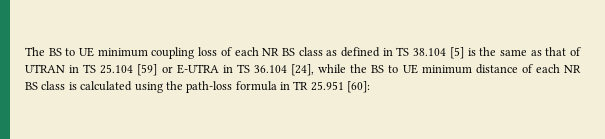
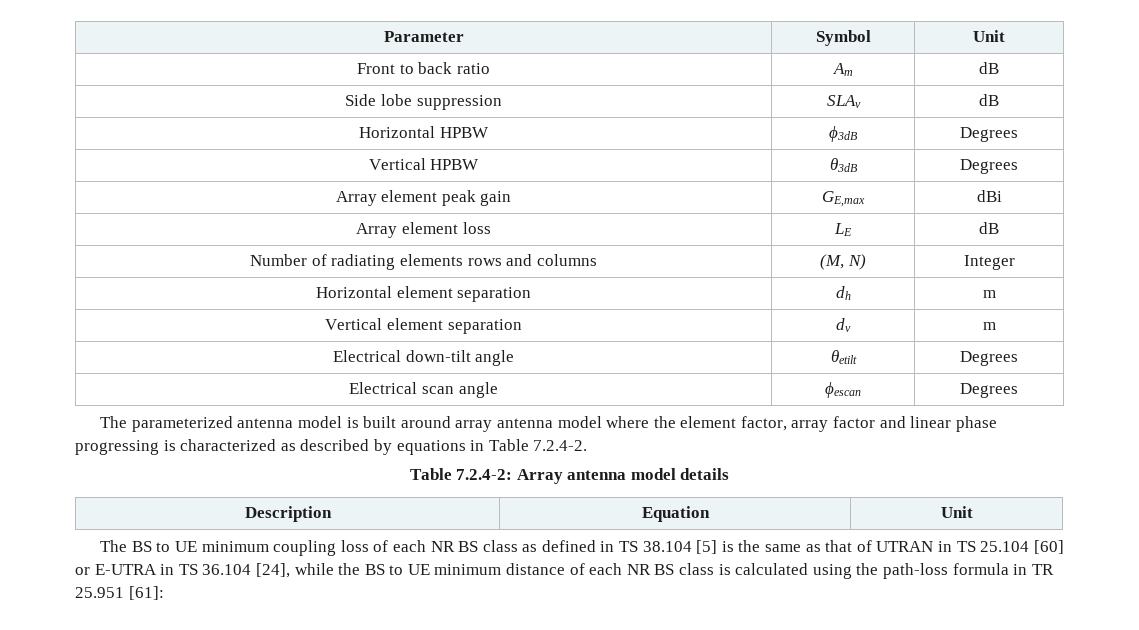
+ Parameter | Symbol | Unit
+ Front to back ratio | Am | dB
+ Side lobe suppression | SLAv | dB
+ Horizontal HPBW | ϕ3dB | Degrees
+ Vertical HPBW | θ3dB | Degrees
+ Array element peak gain | GE,max | dBi
+ Array element loss | LE | dB
+ Number of radiating elements rows and columns | (M, N) | Integer
+ Horizontal element separation | dh | m
+ Vertical element separation | dv | m
+ Electrical down-tilt angle | θetilt | Degrees
+ Electrical scan angle | ϕescan | Degrees
+ The parameterized antenna model is built around array antenna model where the element factor, array factor and linear phase progressing is characterized as described by equations in Table 7.2.4-2.
+ Table 7.2.4-2: Array antenna model details
+ Description | Equation | Unit
- The BS to UE minimum coupling loss of each NR BS class as defined in TS 38.104 [5] is the same as that of UTRAN in TS 25.104 [59] or E-UTRA in TS 36.104 [24], while the BS to UE minimum distance of each NR BS class is calculated using the path-loss formula in TR 25.951 [60]:
+ The BS to UE minimum coupling loss of each NR BS class as defined in TS 38.104 [5] is the same as that of UTRAN in TS 25.104 [60] or E-UTRA in TS 36.104 [24], while the BS to UE minimum distance of each NR BS class is calculated using the path-loss formula in TR 25.951 [61]:

